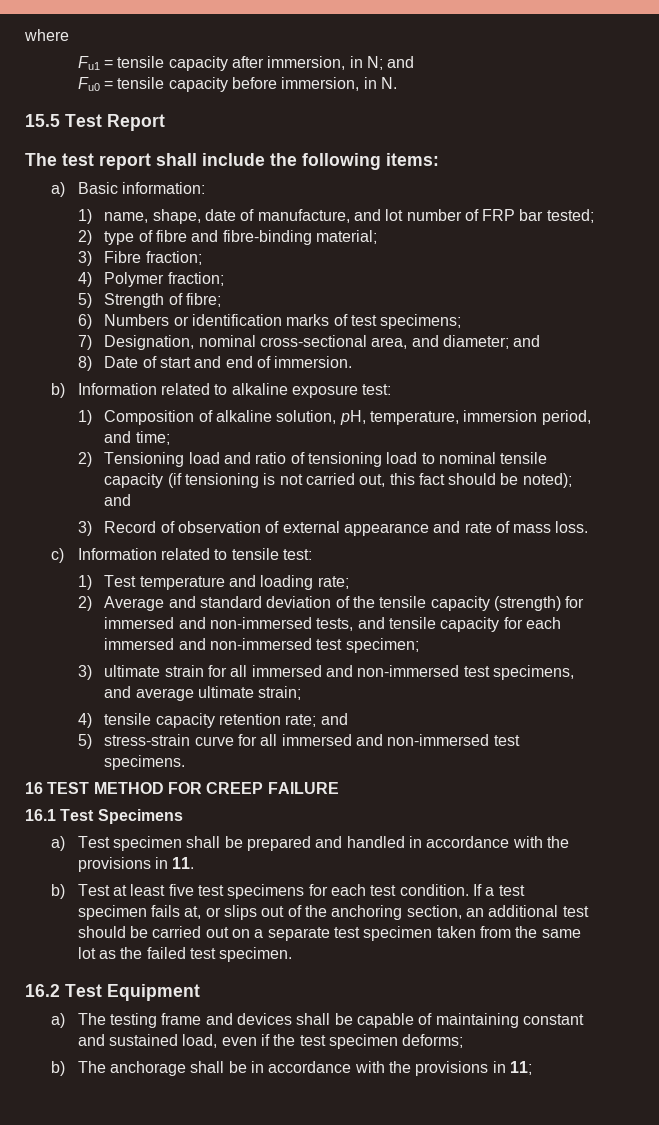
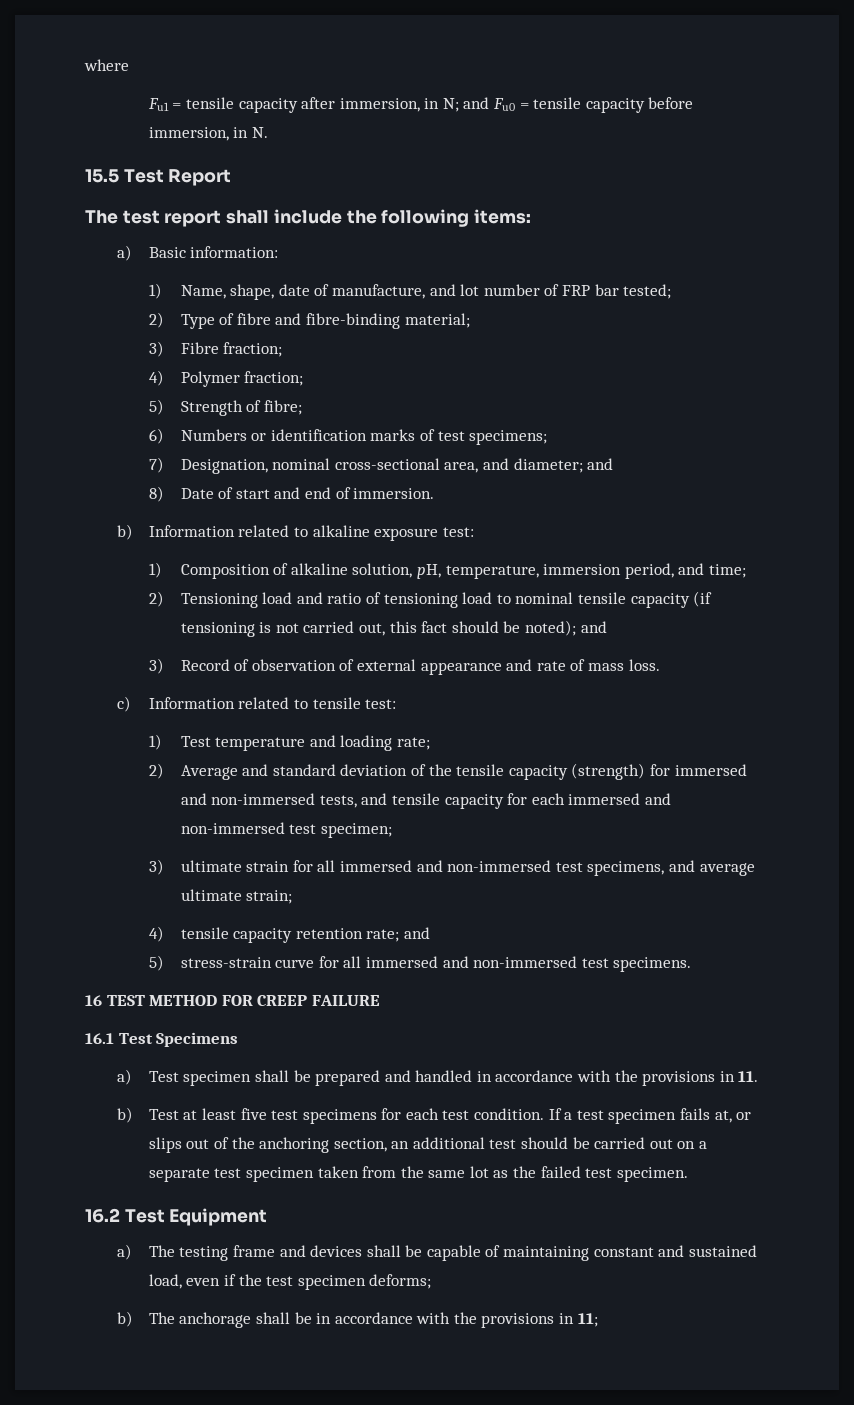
- Fu1 = tensile capacity after immersion, in N; and
- Fu0 = tensile capacity before immersion, in N.
+ Fu1 = tensile capacity after immersion, in N; and Fu0 = tensile capacity before immersion, in N.
- 1) name, shape, date of manufacture, and lot number of FRP bar tested;
+ 1) Name, shape, date of manufacture, and lot number of FRP bar tested;
- 2) type of fibre and fibre-binding material;
+ 2) Type of fibre and fibre-binding material;

